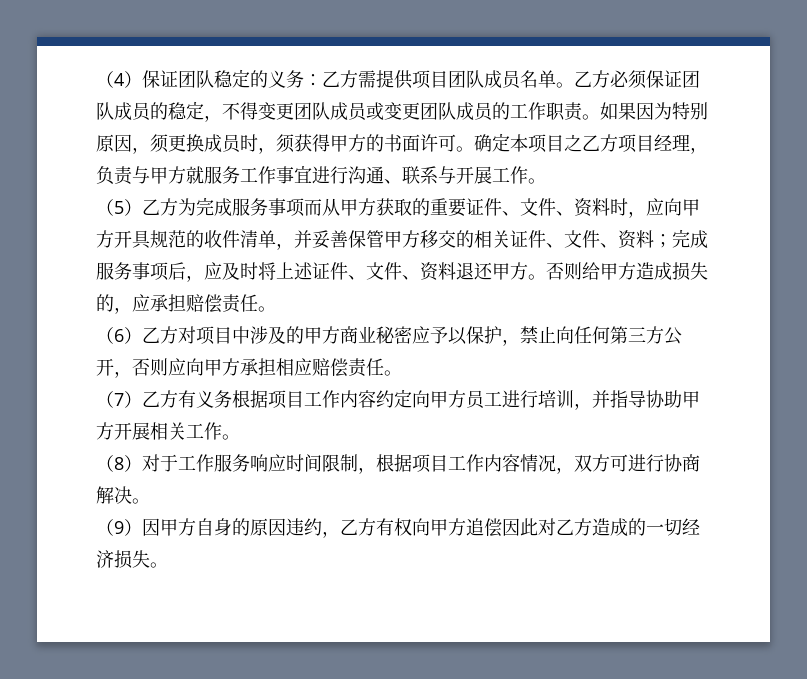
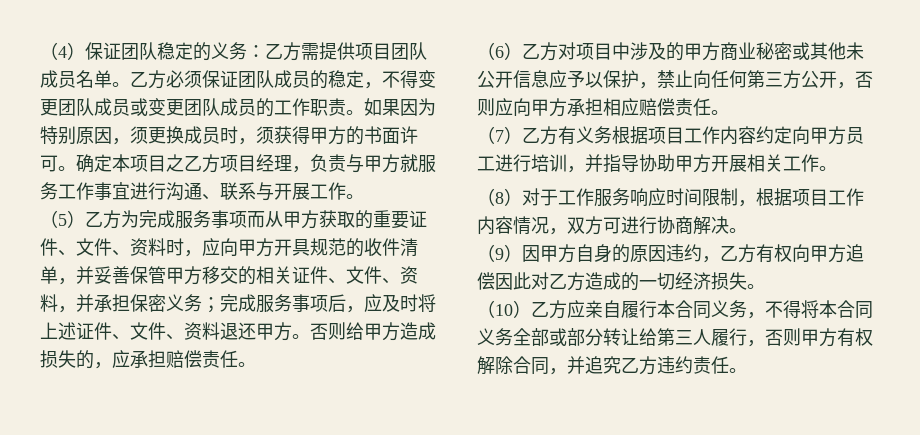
- （5）乙方为完成服务事项而从甲方获取的重要证件、文件、资料时，应向甲方开具规范的收件清单，并妥善保管甲方移交的相关证件、文件、资料；完成服务事项后，应及时将上述证件、文件、资料退还甲方。
+ （5）乙方为完成服务事项而从甲方获取的重要证件、文件、资料时，应向甲方开具规范的收件清单，并妥善保管甲方移交的相关证件、文件、资料，并承担保密义务；完成服务事项后，应及时将上述证件、文件、资料退还甲方。
- （6）乙方对项目中涉及的甲方商业秘密应予以保护，禁止向任何第三方公开，否则应向甲方承担相应赔偿责任。
+ （6）乙方对项目中涉及的甲方商业秘密或其他未公开信息应予以保护，禁止向任何第三方公开，否则应向甲方承担相应赔偿责任。
+ （10）乙方应亲自履行本合同义务，不得将本合同义务全部或部分转让给第三人履行，否则甲方有权解除合同，并追究乙方违约责任。

